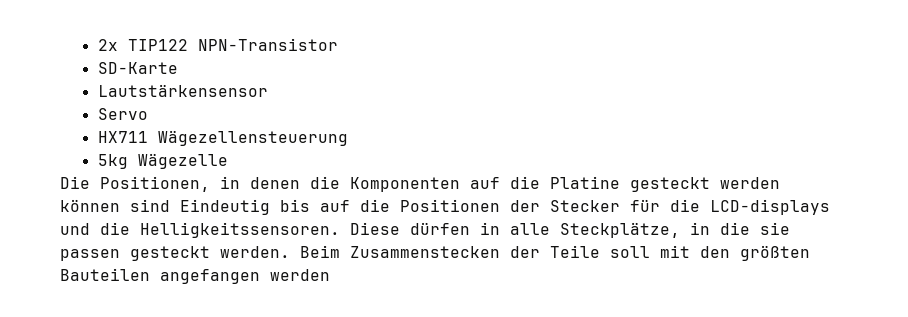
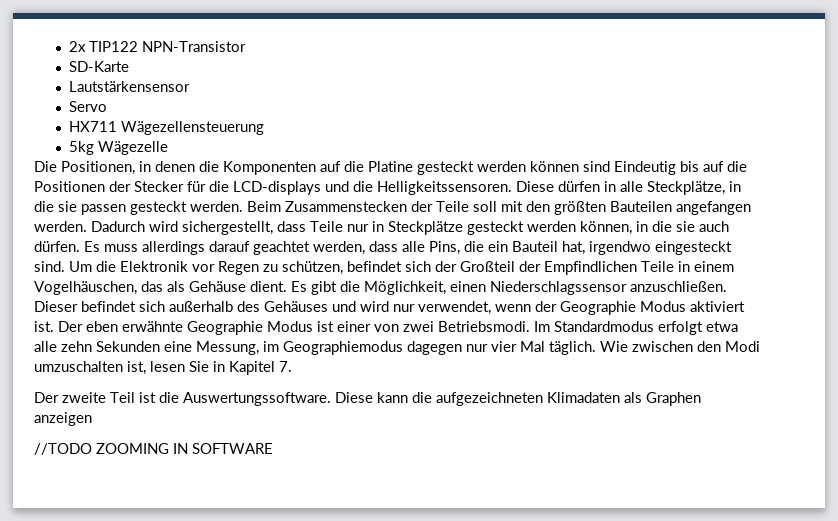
- Beim Zusammenstecken der Teile soll mit den größten Bauteilen angefangen werden
+ Beim Zusammenstecken der Teile soll mit den größten Bauteilen angefangen werden. Dadurch wird sichergestellt, dass Teile nur in Steckplätze gesteckt werden können, in die sie auch dürfen. Es muss allerdings darauf geachtet werden, dass alle Pins, die ein Bauteil hat, irgendwo eingesteckt sind. Um die Elektronik vor Regen zu schützen, befindet sich der Großteil der Empfindlichen Teile in einem Vogelhäuschen, das als Gehäuse dient. Es gibt die Möglichkeit, einen Niederschlagssensor anzuschließen. Dieser befindet sich außerhalb des Gehäuses und wird nur verwendet, wenn der Geographie Modus aktiviert ist. Der eben erwähnte Geographie Modus ist einer von zwei Betriebsmodi. Im Standardmodus erfolgt etwa alle zehn Sekunden eine Messung, im Geographiemodus dagegen nur vier Mal täglich. Wie zwischen den Modi umzuschalten ist, lesen Sie in Kapitel 7.
+ Der zweite Teil ist die Auswertungssoftware. Diese kann die aufgezeichneten Klimadaten als Graphen anzeigen
+ //TODO ZOOMING IN SOFTWARE

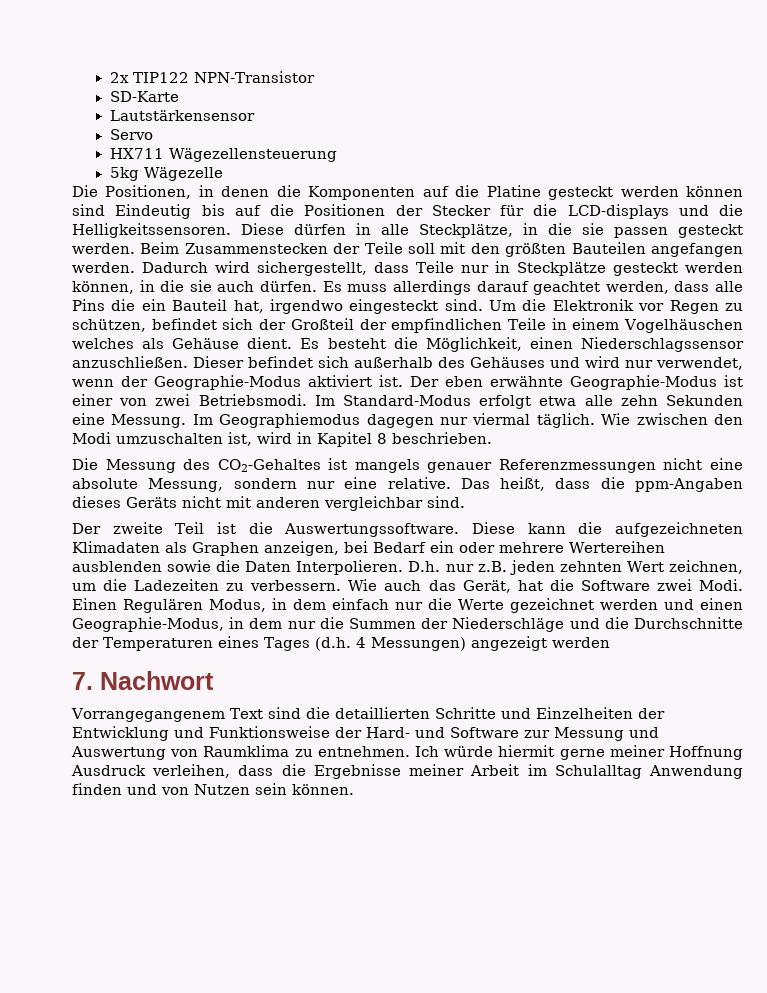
- Es muss allerdings darauf geachtet werden, dass alle Pins, die ein Bauteil hat, irgendwo eingesteckt sind.
+ Es muss allerdings darauf geachtet werden, dass alle Pins die ein Bauteil hat, irgendwo eingesteckt sind.
- Um die Elektronik vor Regen zu schützen, befindet sich der Großteil der Empfindlichen Teile in einem Vogelhäuschen, das als Gehäuse dient.
+ Um die Elektronik vor Regen zu schützen, befindet sich der Großteil der empfindlichen Teile in einem Vogelhäuschen welches als Gehäuse dient.
- Es gibt die Möglichkeit, einen Niederschlagssensor anzuschließen.
+ Es besteht die Möglichkeit, einen Niederschlagssensor anzuschließen.
- Dieser befindet sich außerhalb des Gehäuses und wird nur verwendet, wenn der Geographie Modus aktiviert ist.
+ Dieser befindet sich außerhalb des Gehäuses und wird nur verwendet, wenn der Geographie-Modus aktiviert ist.
- Der eben erwähnte Geographie Modus ist einer von zwei Betriebsmodi.
+ Der eben erwähnte Geographie-Modus ist einer von zwei Betriebsmodi.
- Im Standardmodus erfolgt etwa alle zehn Sekunden eine Messung, im Geographiemodus dagegen nur vier Mal täglich.
+ Im Standard-Modus erfolgt etwa alle zehn Sekunden eine Messung. Im Geographiemodus dagegen nur viermal täglich.
- Wie zwischen den Modi umzuschalten ist, lesen Sie in Kapitel 7.
+ Wie zwischen den Modi umzuschalten ist, wird in Kapitel 8 beschrieben.
+ Die Messung des CO2-Gehaltes ist mangels genauer Referenzmessungen nicht eine absolute Messung, sondern nur eine relative. Das heißt, dass die ppm-Angaben dieses Geräts nicht mit anderen vergleichbar sind.
- Diese kann die aufgezeichneten Klimadaten als Graphen anzeigen
- //TODO ZOOMING IN SOFTWARE
+ Diese kann die aufgezeichneten Klimadaten als Graphen anzeigen, bei Bedarf ein oder mehrere Wertereihen ausblenden sowie die Daten Interpolieren. D.h. nur z.B. jeden zehnten Wert zeichnen, um die Ladezeiten zu verbessern. Wie auch das Gerät, hat die Software zwei Modi. Einen Regulären Modus, in dem einfach nur die Werte gezeichnet werden und einen Geographie-Modus, in dem nur die Summen der Niederschläge und die Durchschnitte der Temperaturen eines Tages (d.h. 4 Messungen) angezeigt werden
+ 7. Nachwort
+ Vorrangegangenem Text sind die detaillierten Schritte und Einzelheiten der Entwicklung und Funktionsweise der Hard- und Software zur Messung und Auswertung von Raumklima zu entnehmen. Ich würde hiermit gerne meiner Hoffnung Ausdruck verleihen, dass die Ergebnisse meiner Arbeit im Schulalltag Anwendung finden und von Nutzen sein können.

